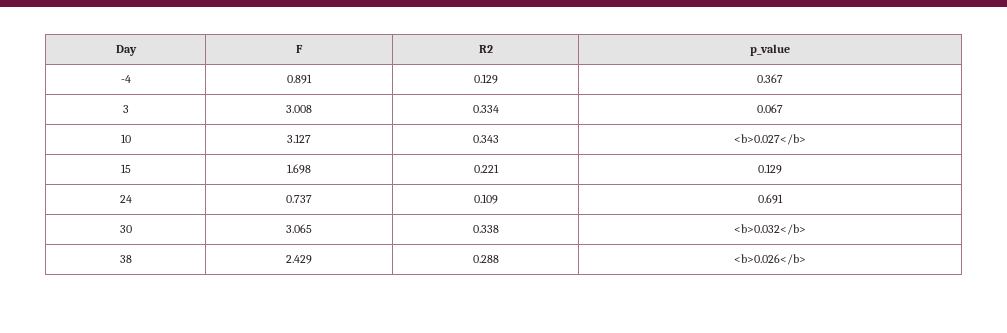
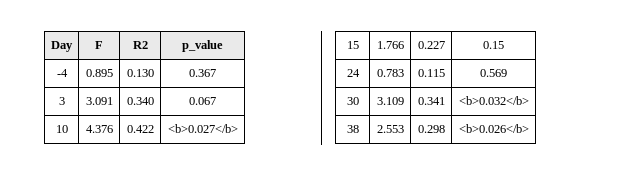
- -4 | 0.891 | 0.129 | 0.367
+ -4 | 0.895 | 0.130 | 0.367
- 3 | 3.008 | 0.334 | 0.067
+ 3 | 3.091 | 0.340 | 0.067
- 10 | 3.127 | 0.343 | <b>0.027</b>
+ 10 | 4.376 | 0.422 | <b>0.027</b>
- 15 | 1.698 | 0.221 | 0.129
- 24 | 0.737 | 0.109 | 0.691
+ 15 | 1.766 | 0.227 | 0.15
+ 24 | 0.783 | 0.115 | 0.569
- 30 | 3.065 | 0.338 | <b>0.032</b>
+ 30 | 3.109 | 0.341 | <b>0.032</b>
- 38 | 2.429 | 0.288 | <b>0.026</b>
+ 38 | 2.553 | 0.298 | <b>0.026</b>

